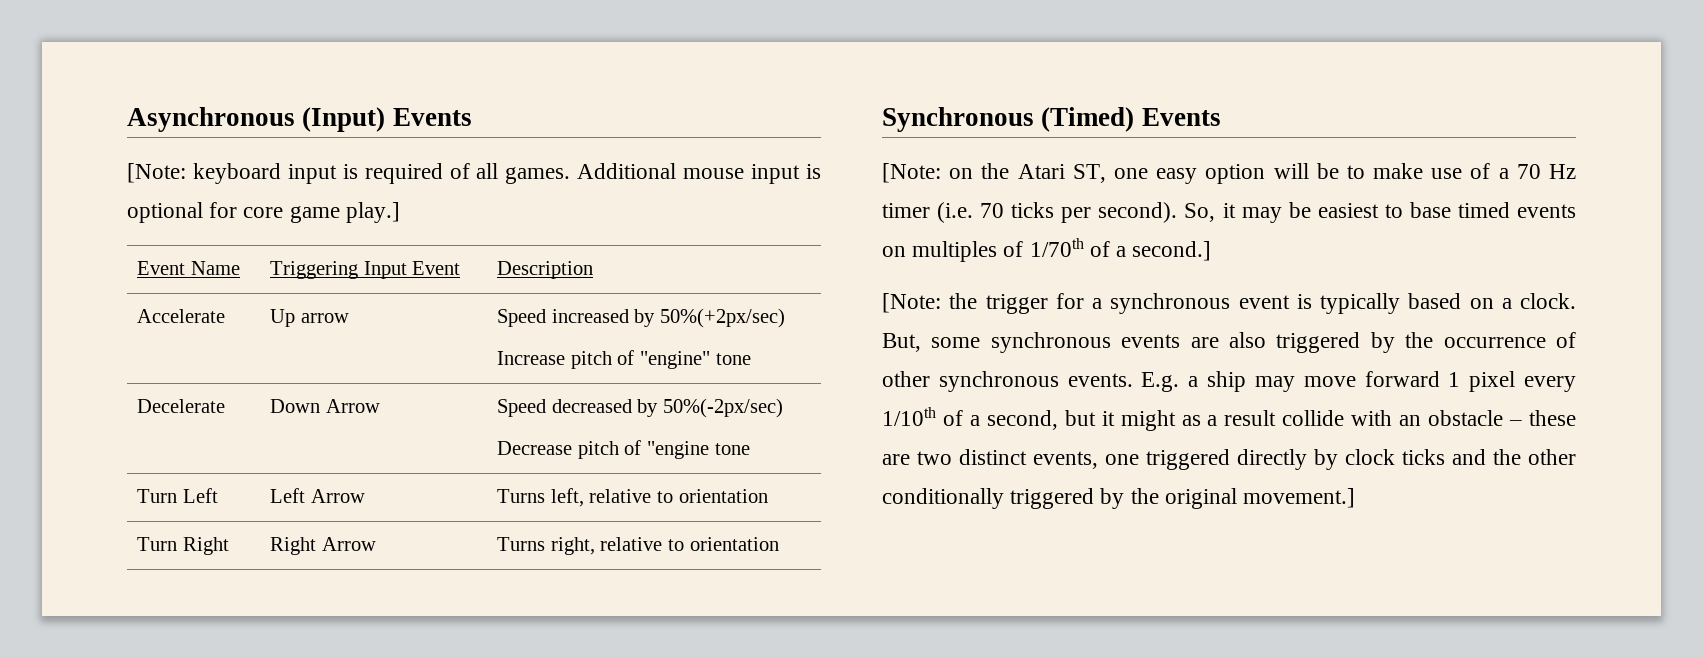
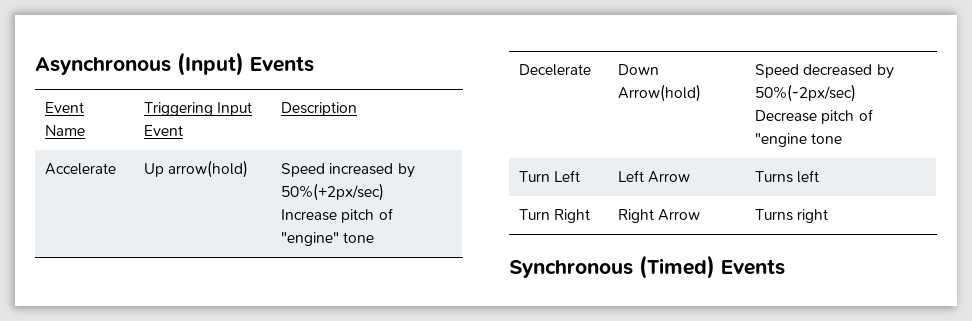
- [Note: keyboard input is required of all games. Additional mouse input is optional for core game play.]
- Accelerate | Up arrow | Speed increased by 50%(+2px/sec)
+ Accelerate | Up arrow(hold) | Speed increased by 50%(+2px/sec)
- Decelerate | Down Arrow | Speed decreased by 50%(-2px/sec)
+ Decelerate | Down Arrow(hold) | Speed decreased by 50%(-2px/sec)
- Turn Left | Left Arrow | Turns left, relative to orientation
+ Turn Left | Left Arrow | Turns left
- Turn Right | Right Arrow | Turns right, relative to orientation
+ Turn Right | Right Arrow | Turns right
- [Note: on the Atari ST, one easy option will be to make use of a 70 Hz timer (i.e. 70 ticks per second). So, it may be easiest to base timed events on multiples of 1/70th of a second.]
- [Note: the trigger for a synchronous event is typically based on a clock. But, some synchronous events are also triggered by the occurrence of other synchronous events. E.g. a ship may move forward 1 pixel every 1/10th of a second, but it might as a result collide with an obstacle – these are two distinct events, one triggered directly by clock ticks and the other conditionally triggered by the original movement.]

